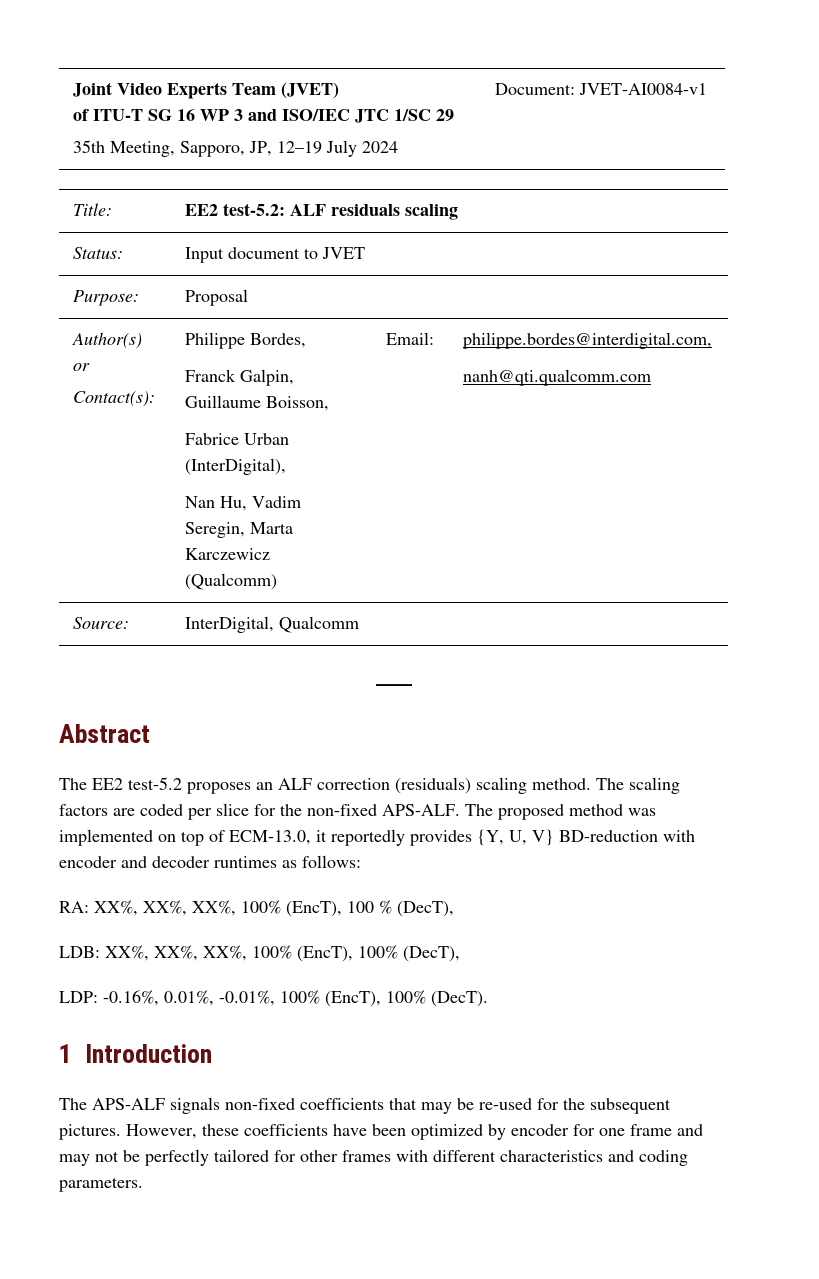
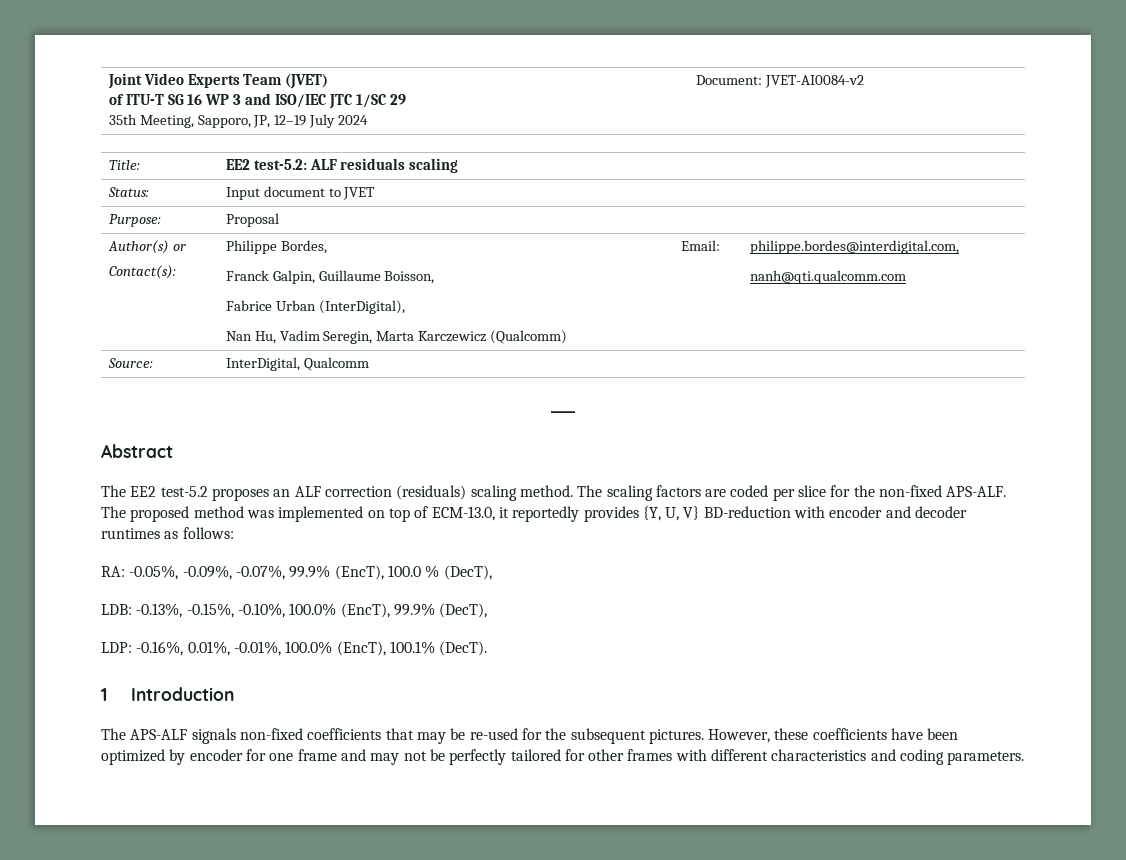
  Joint Video Experts Team (JVET)
  of ITU-T SG 16 WP 3 and ISO/IEC JTC 1/SC 29
- 35th Meeting, Sapporo, JP, 12–19 July 2024 | Document: JVET-AI0084-v1
+ 35th Meeting, Sapporo, JP, 12–19 July 2024 | Document: JVET-AI0084-v2
- RA: XX%, XX%, XX%, 100% (EncT), 100 % (DecT),
- LDB: XX%, XX%, XX%, 100% (EncT), 100% (DecT),
+ RA: -0.05%, -0.09%, -0.07%, 99.9% (EncT), 100.0 % (DecT),
+ LDB: -0.13%, -0.15%, -0.10%, 100.0% (EncT), 99.9% (DecT),
- LDP: -0.16%, 0.01%, -0.01%, 100% (EncT), 100% (DecT).
+ LDP: -0.16%, 0.01%, -0.01%, 100.0% (EncT), 100.1% (DecT).

